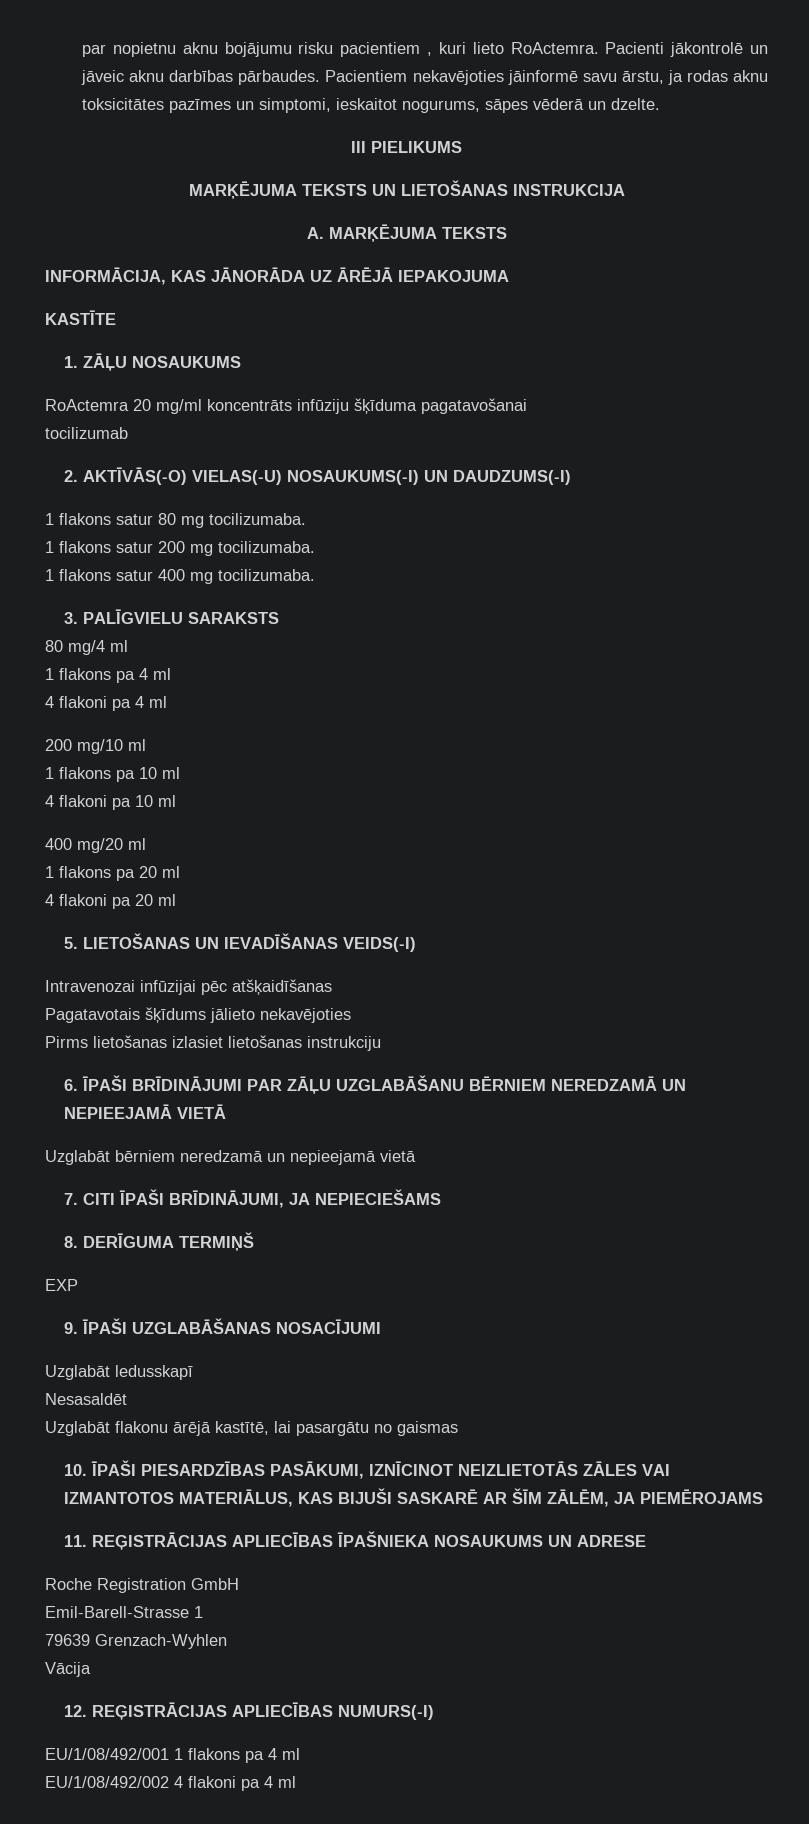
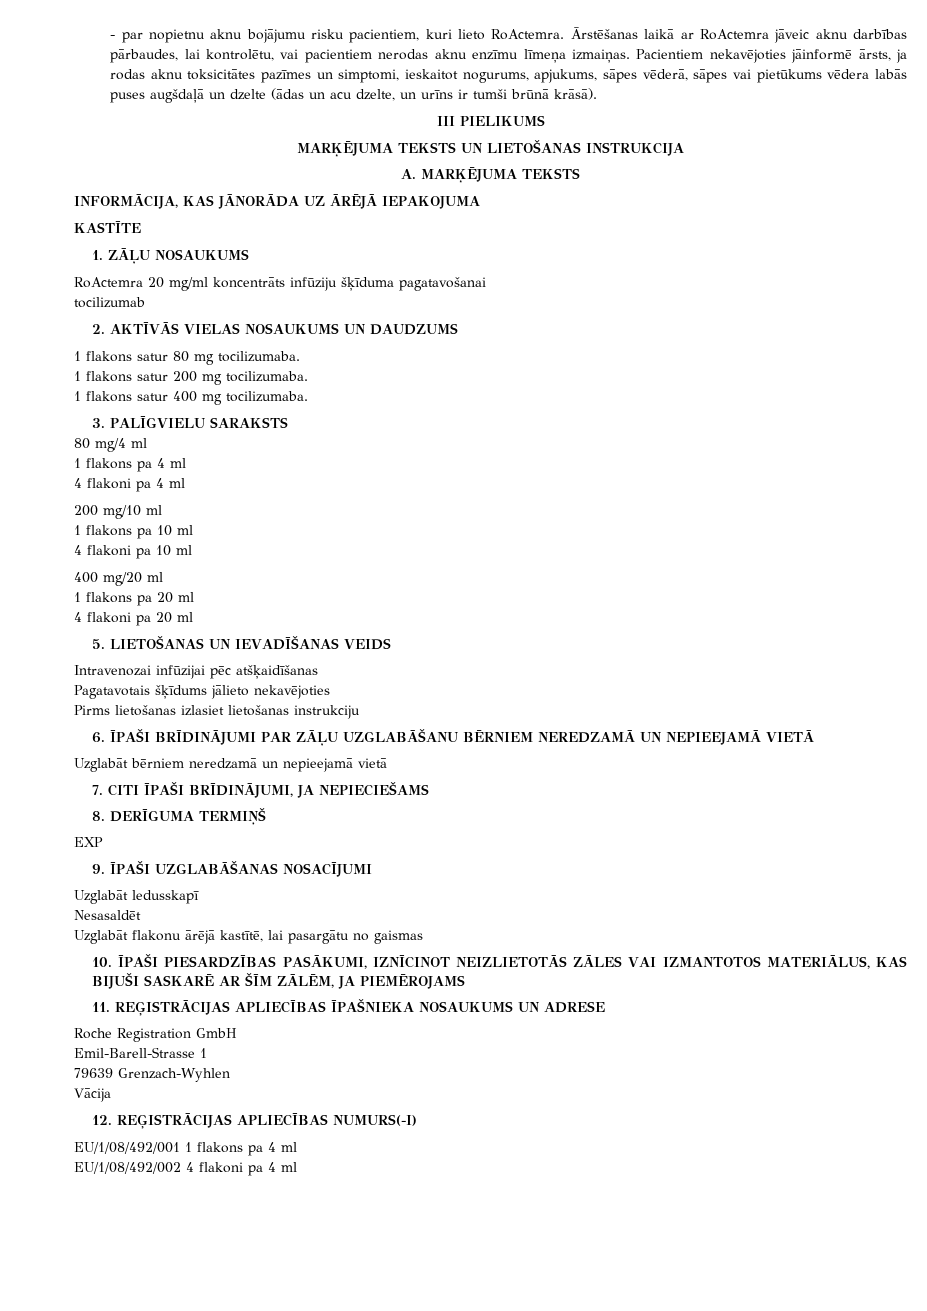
- par nopietnu aknu bojājumu risku pacientiem , kuri lieto RoActemra.
+ - par nopietnu aknu bojājumu risku pacientiem, kuri lieto RoActemra.
- Pacienti jākontrolē un jāveic aknu darbības pārbaudes.
+ Ārstēšanas laikā ar RoActemra jāveic aknu darbības pārbaudes, lai kontrolētu, vai pacientiem nerodas aknu enzīmu līmeņa izmaiņas.
- Pacientiem nekavējoties jāinformē savu ārstu, ja rodas aknu toksicitātes pazīmes un simptomi, ieskaitot nogurums, sāpes vēderā un dzelte.
+ Pacientiem nekavējoties jāinformē ārsts, ja rodas aknu toksicitātes pazīmes un simptomi, ieskaitot nogurums, apjukums, sāpes vēderā, sāpes vai pietūkums vēdera labās puses augšdaļā un dzelte (ādas un acu dzelte, un urīns ir tumši brūnā krāsā).
- 2. AKTĪVĀS(-O) VIELAS(-U) NOSAUKUMS(-I) UN DAUDZUMS(-I)
+ 2. AKTĪVĀS VIELAS NOSAUKUMS UN DAUDZUMS
- 5. LIETOŠANAS UN IEVADĪŠANAS VEIDS(-I)
+ 5. LIETOŠANAS UN IEVADĪŠANAS VEIDS

